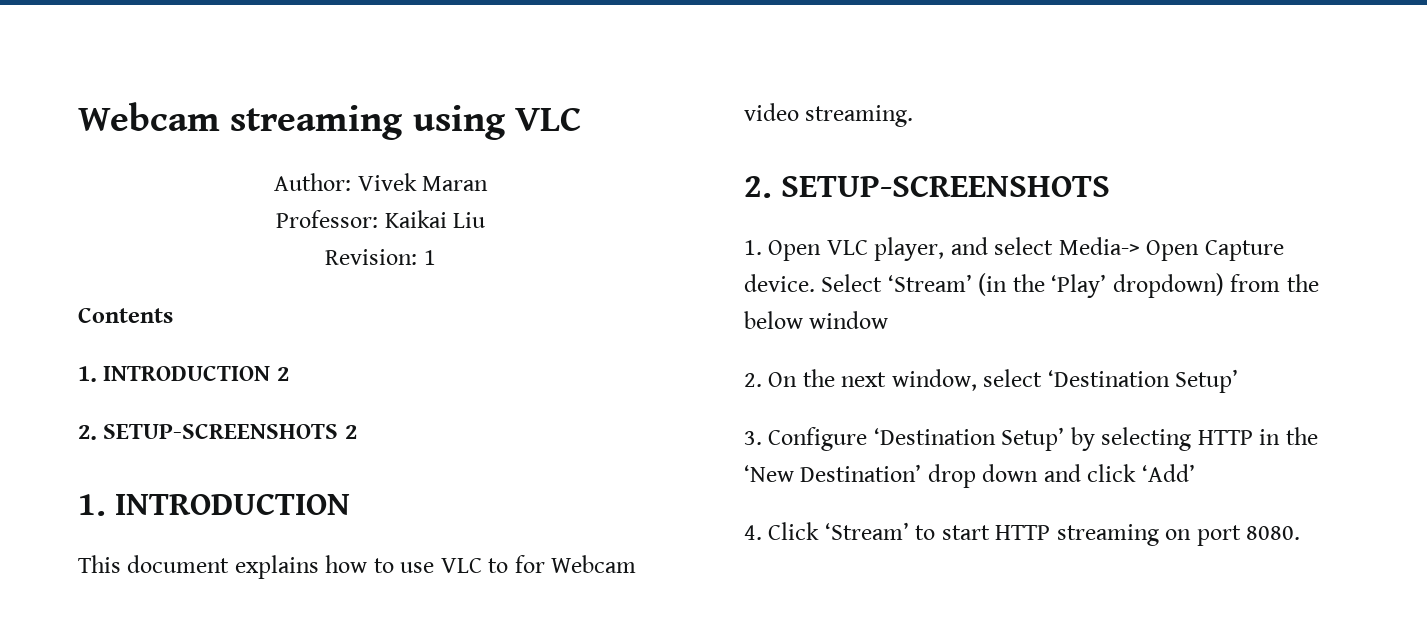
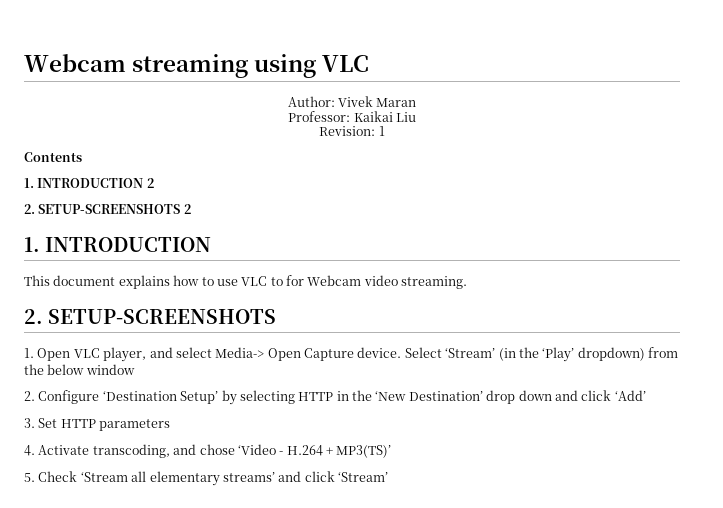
- 2. On the next window, select ‘Destination Setup’
- 3. Configure ‘Destination Setup’ by selecting HTTP in the ‘New Destination’ drop down and click ‘Add’
+ 2. Configure ‘Destination Setup’ by selecting HTTP in the ‘New Destination’ drop down and click ‘Add’
- 4. Click ‘Stream’ to start HTTP streaming on port 8080.
+ 3. Set HTTP parameters
+ 4. Activate transcoding, and chose ‘Video - H.264 + MP3(TS)’
+ 5. Check ‘Stream all elementary streams’ and click ‘Stream’

